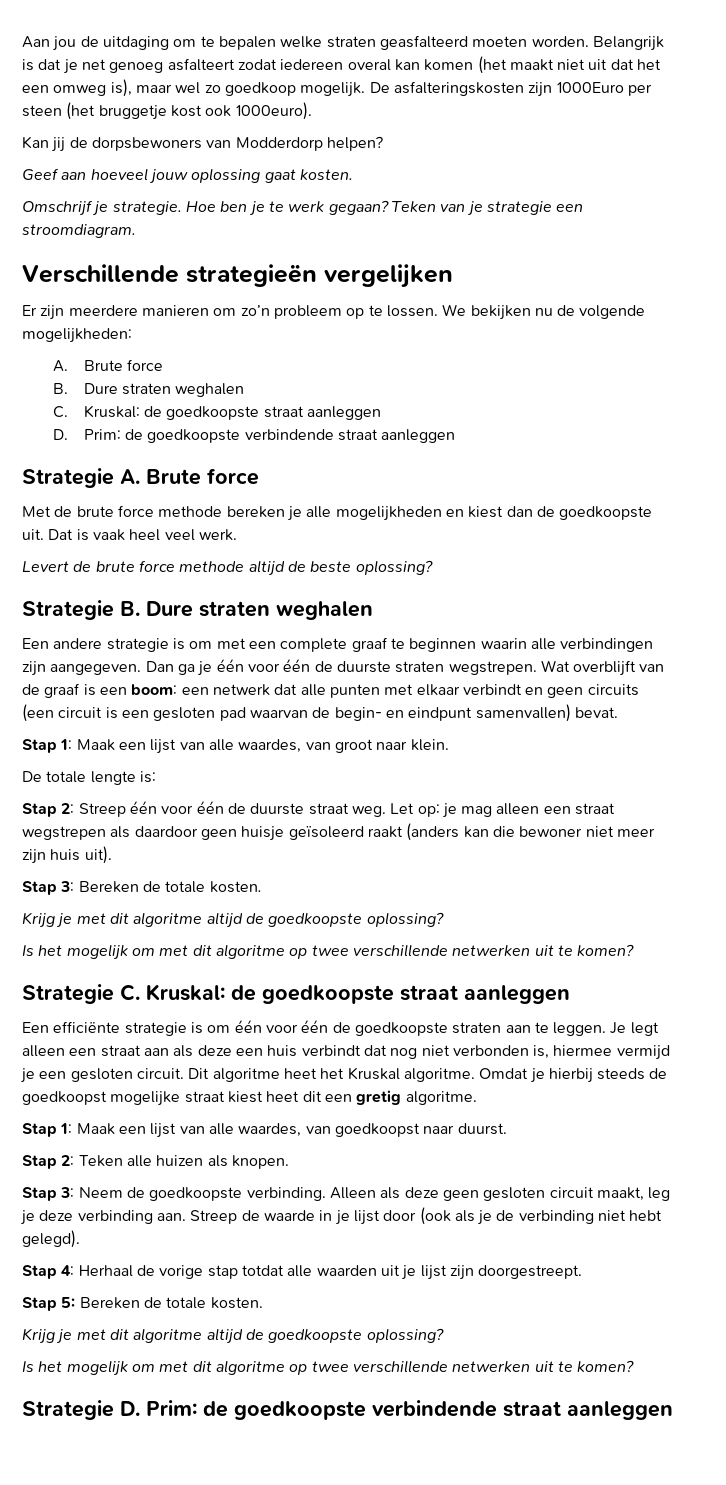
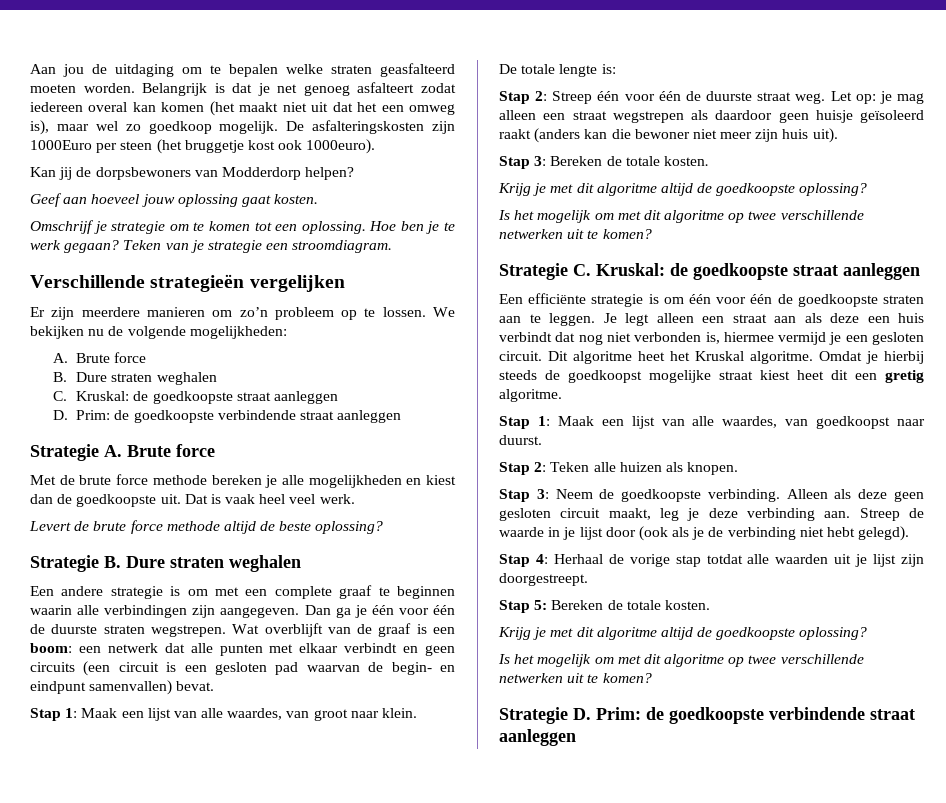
- Omschrijf je strategie.
+ Omschrijf je strategie om te komen tot een oplossing.

